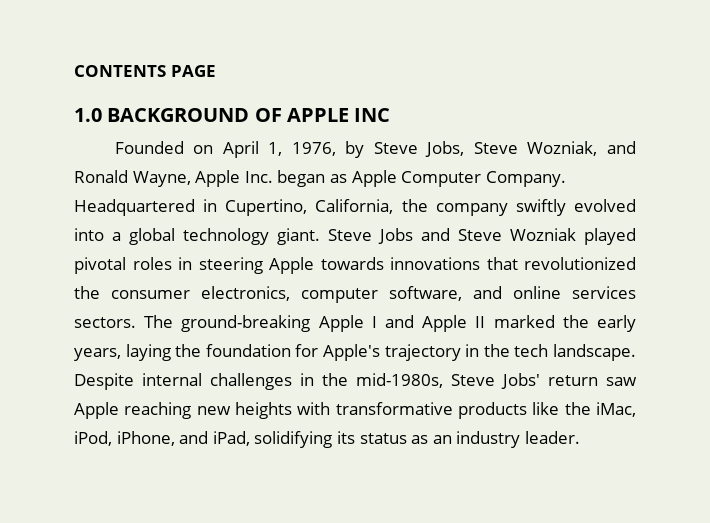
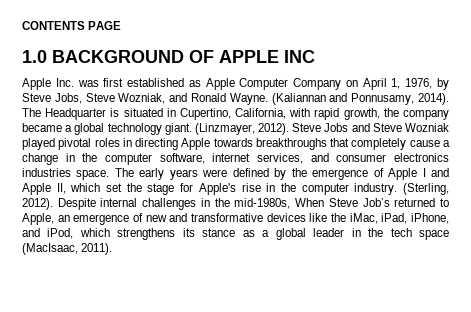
- Founded on April 1, 1976, by Steve Jobs, Steve Wozniak, and Ronald Wayne, Apple Inc. began as Apple Computer Company. Headquartered in Cupertino, California, the company swiftly evolved into a global technology giant.
+ Apple Inc. was first established as Apple Computer Company on April 1, 1976, by Steve Jobs, Steve Wozniak, and Ronald Wayne. (Kaliannan and Ponnusamy, 2014). The Headquarter is situated in Cupertino, California, with rapid growth, the company became a global technology giant.
+ (Linzmayer, 2012).
- Steve Jobs and Steve Wozniak played pivotal roles in steering Apple towards innovations that revolutionized the consumer electronics, computer software, and online services sectors. The ground-breaking Apple I and Apple II marked the early years, laying the foundation for Apple's trajectory in the tech landscape.
+ Steve Jobs and Steve Wozniak played pivotal roles in directing Apple towards breakthroughs that completely cause a change in the computer software, internet services, and consumer electronics industries space. The early years were defined by the emergence of Apple I and Apple II, which set the stage for Apple's rise in the computer industry. (Sterling, 2012).
- Despite internal challenges in the mid-1980s, Steve Jobs' return saw Apple reaching new heights with transformative products like the iMac, iPod, iPhone, and iPad, solidifying its status as an industry leader.
+ Despite internal challenges in the mid-1980s, When Steve Job’s returned to Apple, an emergence of new and transformative devices like the iMac, iPad, iPhone, and iPod, which strengthens its stance as a global leader in the tech space (MacIsaac, 2011).

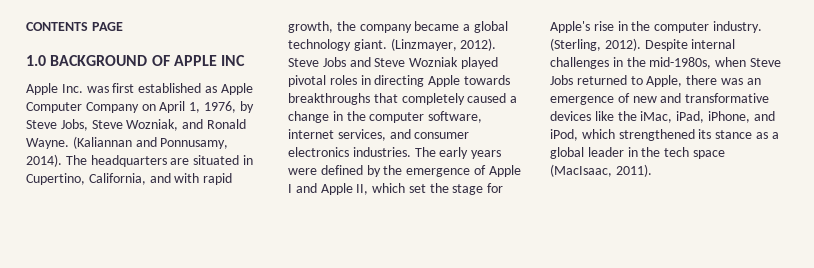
- The Headquarter is situated in Cupertino, California, with rapid growth, the company became a global technology giant.
+ The headquarters are situated in Cupertino, California, and with rapid growth, the company became a global technology giant.
- Steve Jobs and Steve Wozniak played pivotal roles in directing Apple towards breakthroughs that completely cause a change in the computer software, internet services, and consumer electronics industries space.
+ Steve Jobs and Steve Wozniak played pivotal roles in directing Apple towards breakthroughs that completely caused a change in the computer software, internet services, and consumer electronics industries.
- Despite internal challenges in the mid-1980s, When Steve Job’s returned to Apple, an emergence of new and transformative devices like the iMac, iPad, iPhone, and iPod, which strengthens its stance as a global leader in the tech space (MacIsaac, 2011).
+ Despite internal challenges in the mid-1980s, when Steve Jobs returned to Apple, there was an emergence of new and transformative devices like the iMac, iPad, iPhone, and iPod, which strengthened its stance as a global leader in the tech space (MacIsaac, 2011).

